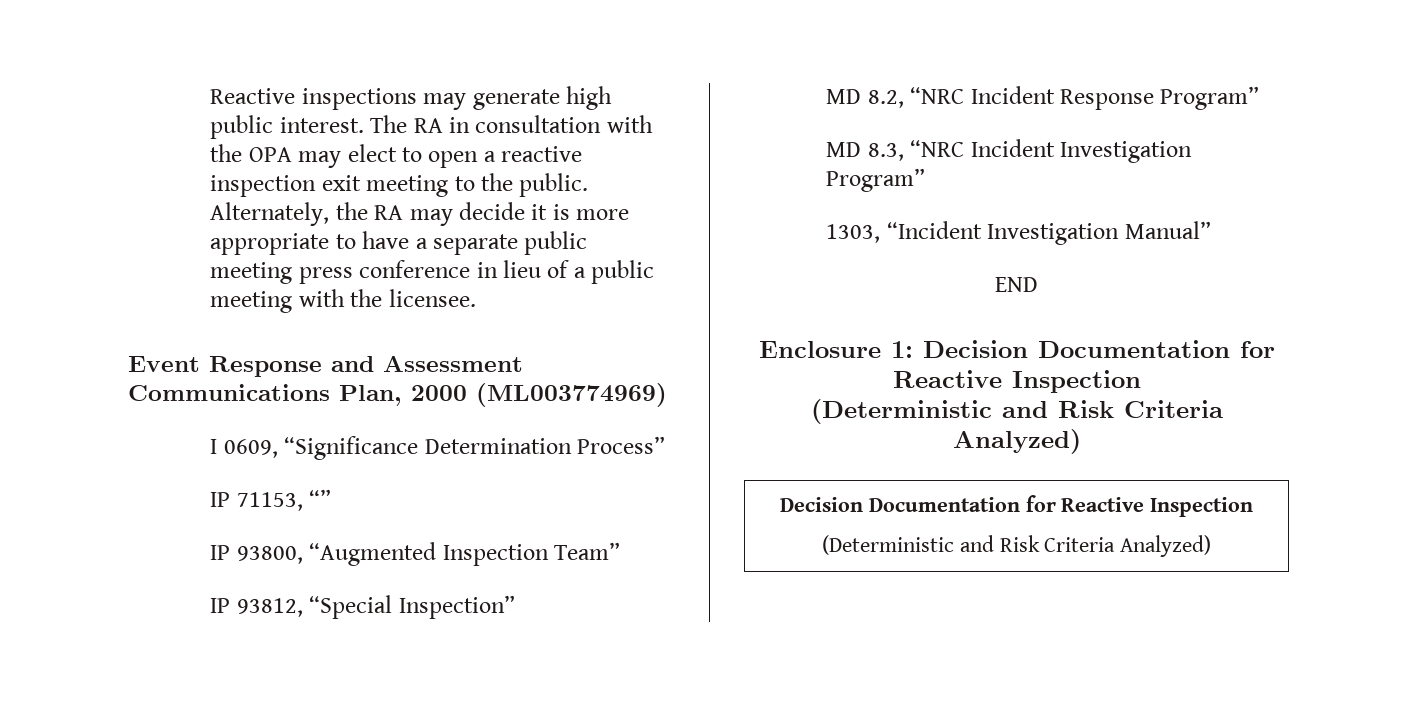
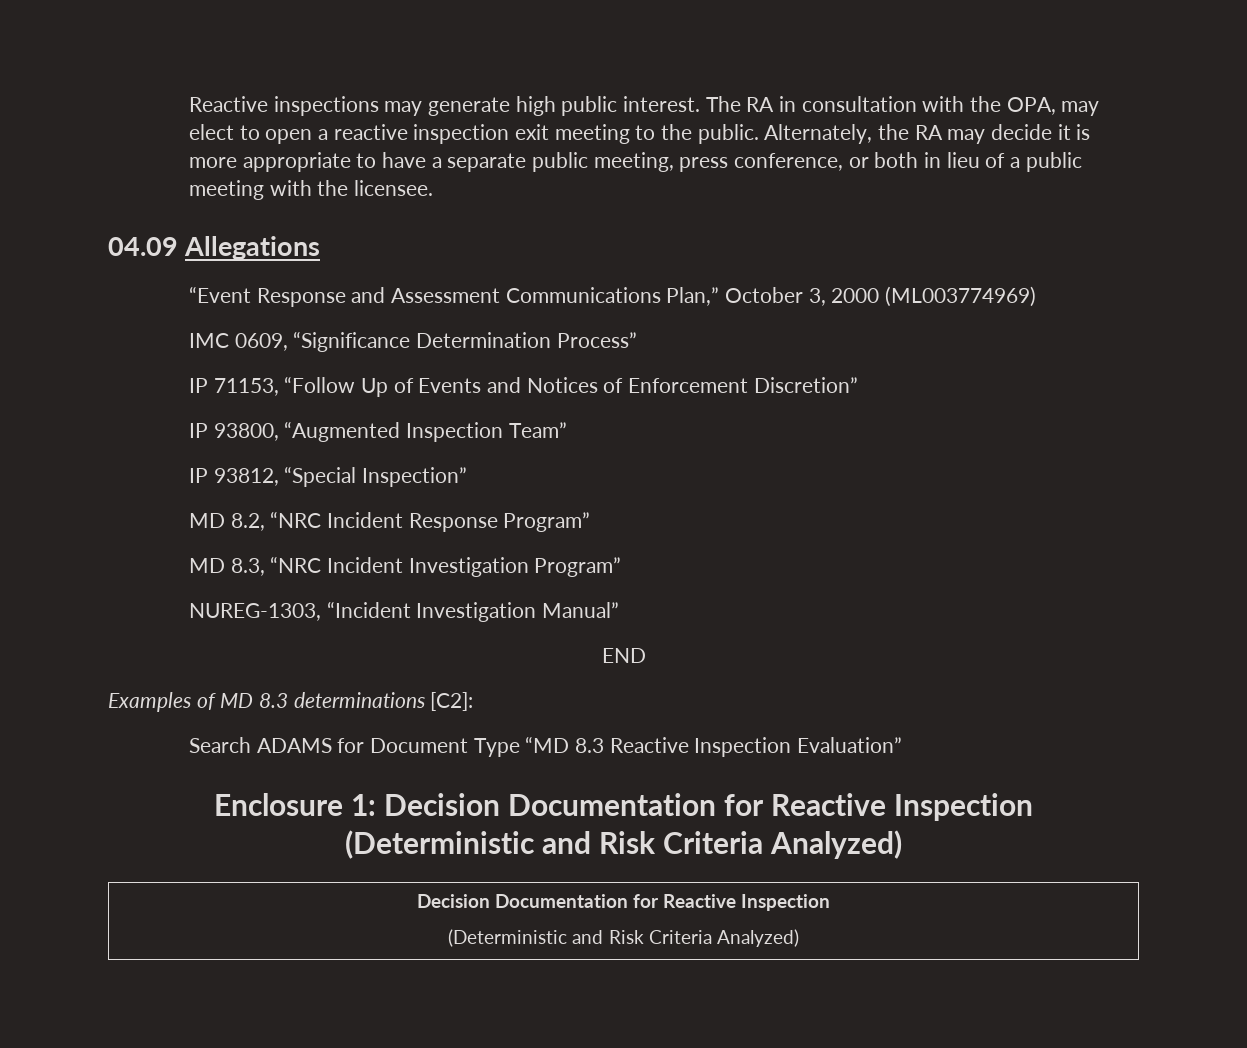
- The RA in consultation with the OPA may elect to open a reactive inspection exit meeting to the public.
+ The RA in consultation with the OPA, may elect to open a reactive inspection exit meeting to the public.
- Alternately, the RA may decide it is more appropriate to have a separate public meeting press conference in lieu of a public meeting with the licensee.
+ Alternately, the RA may decide it is more appropriate to have a separate public meeting, press conference, or both in lieu of a public meeting with the licensee.
- Event Response and Assessment Communications Plan, 2000 (ML003774969)
+ 04.09 Allegations
+ “Event Response and Assessment Communications Plan,” October 3, 2000 (ML003774969)
- I 0609, “Significance Determination Process”
+ IMC 0609, “Significance Determination Process”
- IP 71153, “”
+ IP 71153, “Follow Up of Events and Notices of Enforcement Discretion”
- 1303, “Incident Investigation Manual”
+ NUREG-1303, “Incident Investigation Manual”
+ Examples of MD 8.3 determinations [C2]:
+ Search ADAMS for Document Type “MD 8.3 Reactive Inspection Evaluation”

